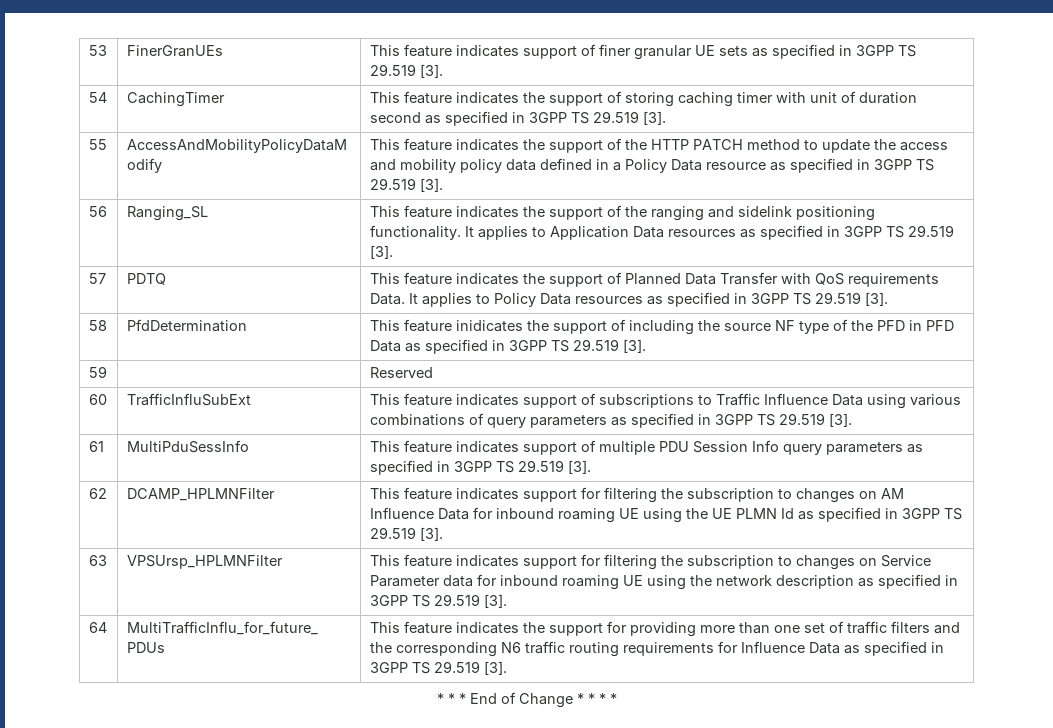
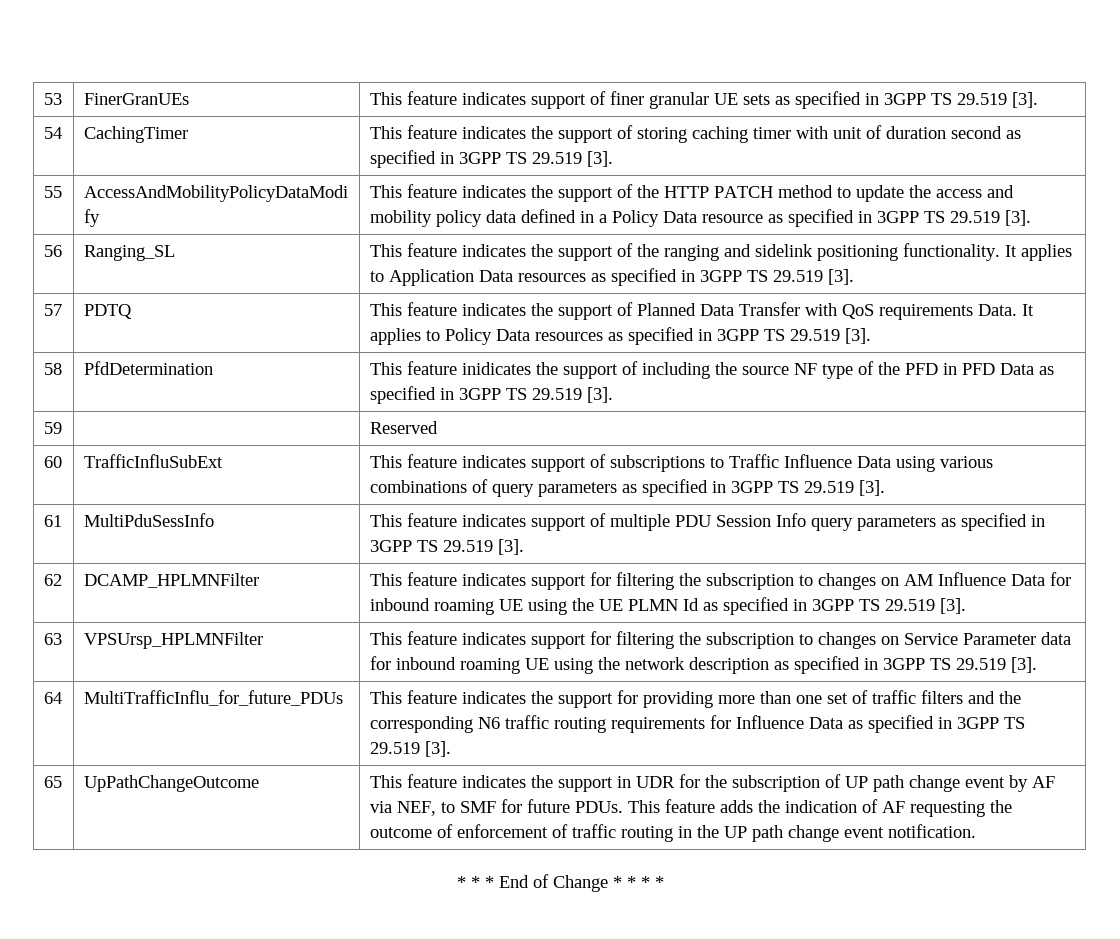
+ 65 | UpPathChangeOutcome | This feature indicates the support in UDR for the subscription of UP path change event by AF via NEF, to SMF for future PDUs. This feature adds the indication of AF requesting the outcome of enforcement of traffic routing in the UP path change event notification.

